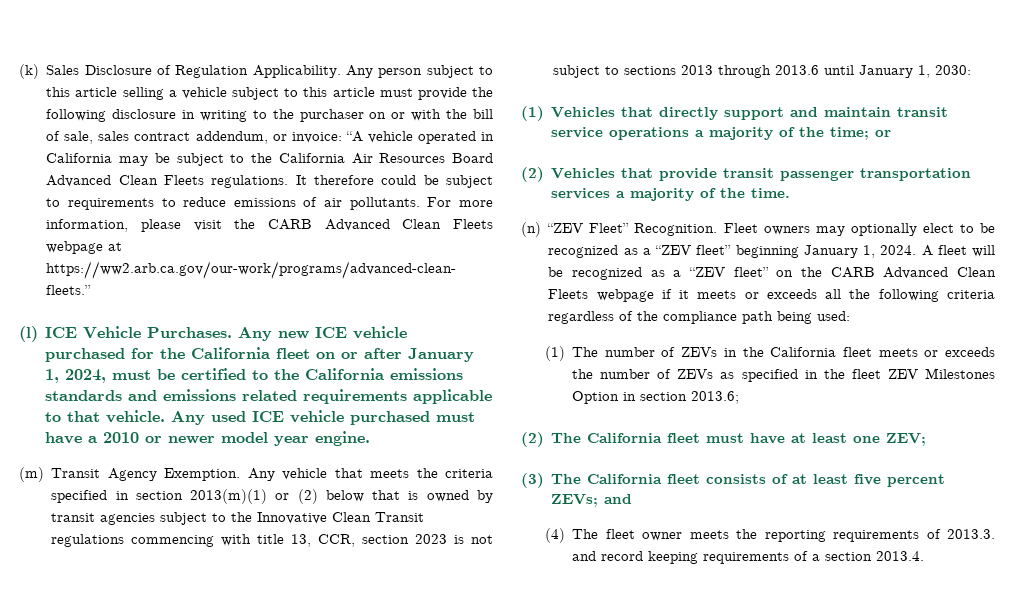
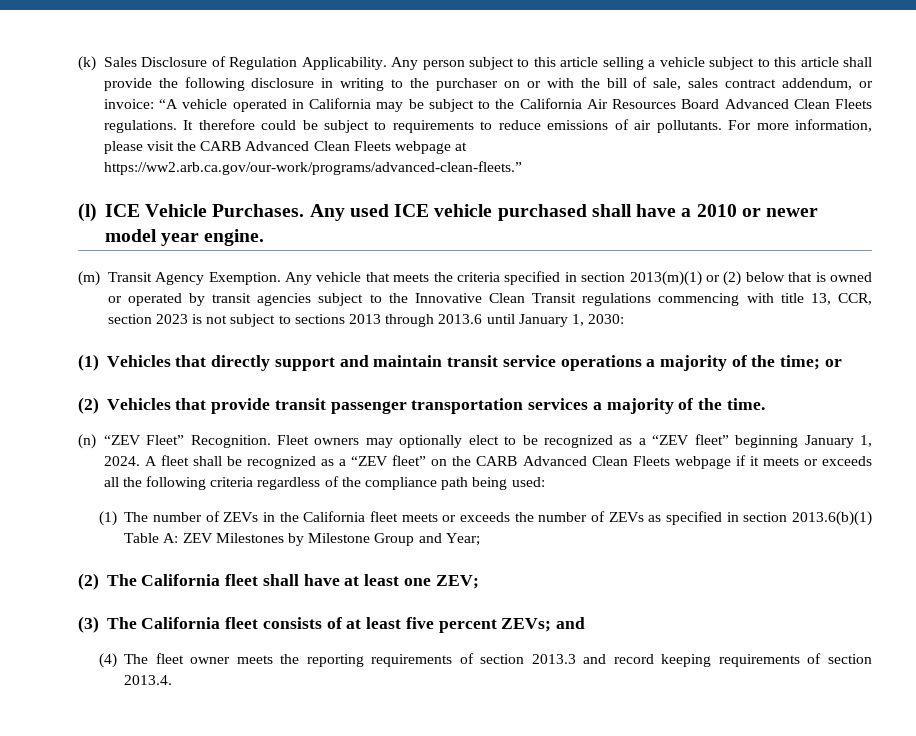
- Any person subject to this article selling a vehicle subject to this article must provide the following disclosure in writing to the purchaser on or with the bill of sale, sales contract addendum, or invoice: “A vehicle operated in California may be subject to the California Air Resources Board Advanced Clean Fleets regulations.
+ Any person subject to this article selling a vehicle subject to this article shall provide the following disclosure in writing to the purchaser on or with the bill of sale, sales contract addendum, or invoice: “A vehicle operated in California may be subject to the California Air Resources Board Advanced Clean Fleets regulations.
- Any new ICE vehicle purchased for the California fleet on or after January 1, 2024, must be certified to the California emissions standards and emissions related requirements applicable to that vehicle. Any used ICE vehicle purchased must have a 2010 or newer model year engine.
+ Any used ICE vehicle purchased shall have a 2010 or newer model year engine.
- Any vehicle that meets the criteria specified in section 2013(m)(1) or (2) below that is owned by transit agencies subject to the Innovative Clean Transit regulations commencing with title 13, CCR, section 2023 is not subject to sections 2013 through 2013.6 until January 1, 2030:
+ Any vehicle that meets the criteria specified in section 2013(m)(1) or (2) below that is owned or operated by transit agencies subject to the Innovative Clean Transit regulations commencing with title 13, CCR, section 2023 is not subject to sections 2013 through 2013.6 until January 1, 2030:
- A fleet will be recognized as a “ZEV fleet” on the CARB Advanced Clean Fleets webpage if it meets or exceeds all the following criteria regardless of the compliance path being used:
+ A fleet shall be recognized as a “ZEV fleet” on the CARB Advanced Clean Fleets webpage if it meets or exceeds all the following criteria regardless of the compliance path being used:
- (1) The number of ZEVs in the California fleet meets or exceeds the number of ZEVs as specified in the fleet ZEV Milestones Option in section 2013.6;
+ (1) The number of ZEVs in the California fleet meets or exceeds the number of ZEVs as specified in section 2013.6(b)(1) Table A: ZEV Milestones by Milestone Group and Year;
- (2) The California fleet must have at least one ZEV;
+ (2) The California fleet shall have at least one ZEV;
- (4) The fleet owner meets the reporting requirements of 2013.3. and record keeping requirements of a section 2013.4.
+ (4) The fleet owner meets the reporting requirements of section 2013.3 and record keeping requirements of section 2013.4.

